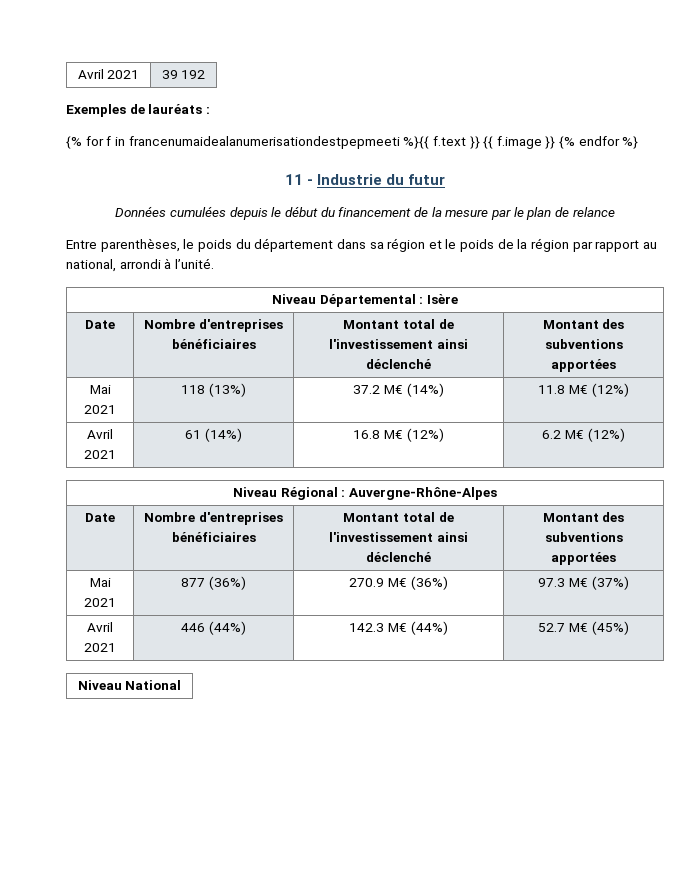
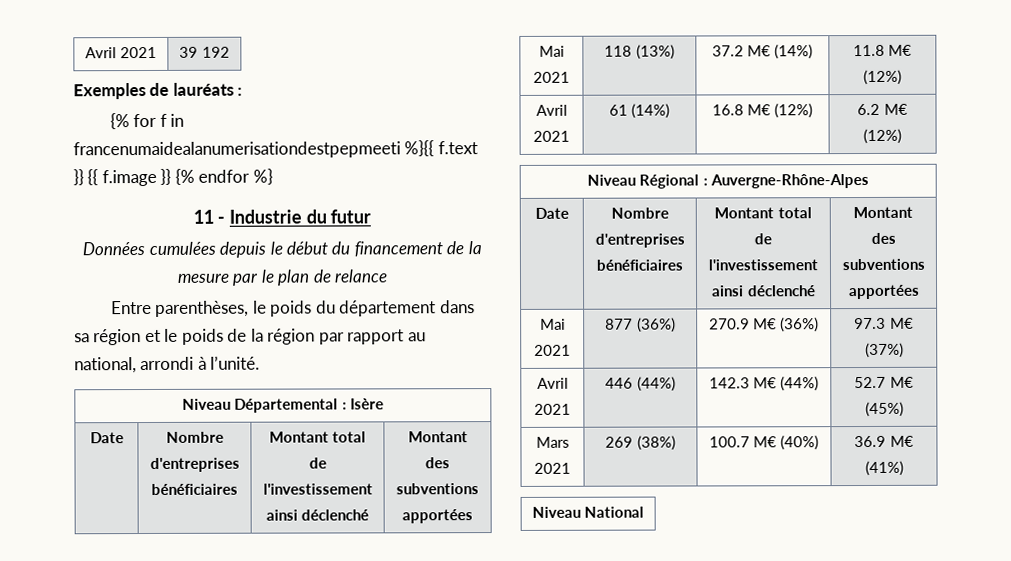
+ Mars 2021 | 269 (38%) | 100.7 M€ (40%) | 36.9 M€ (41%)

